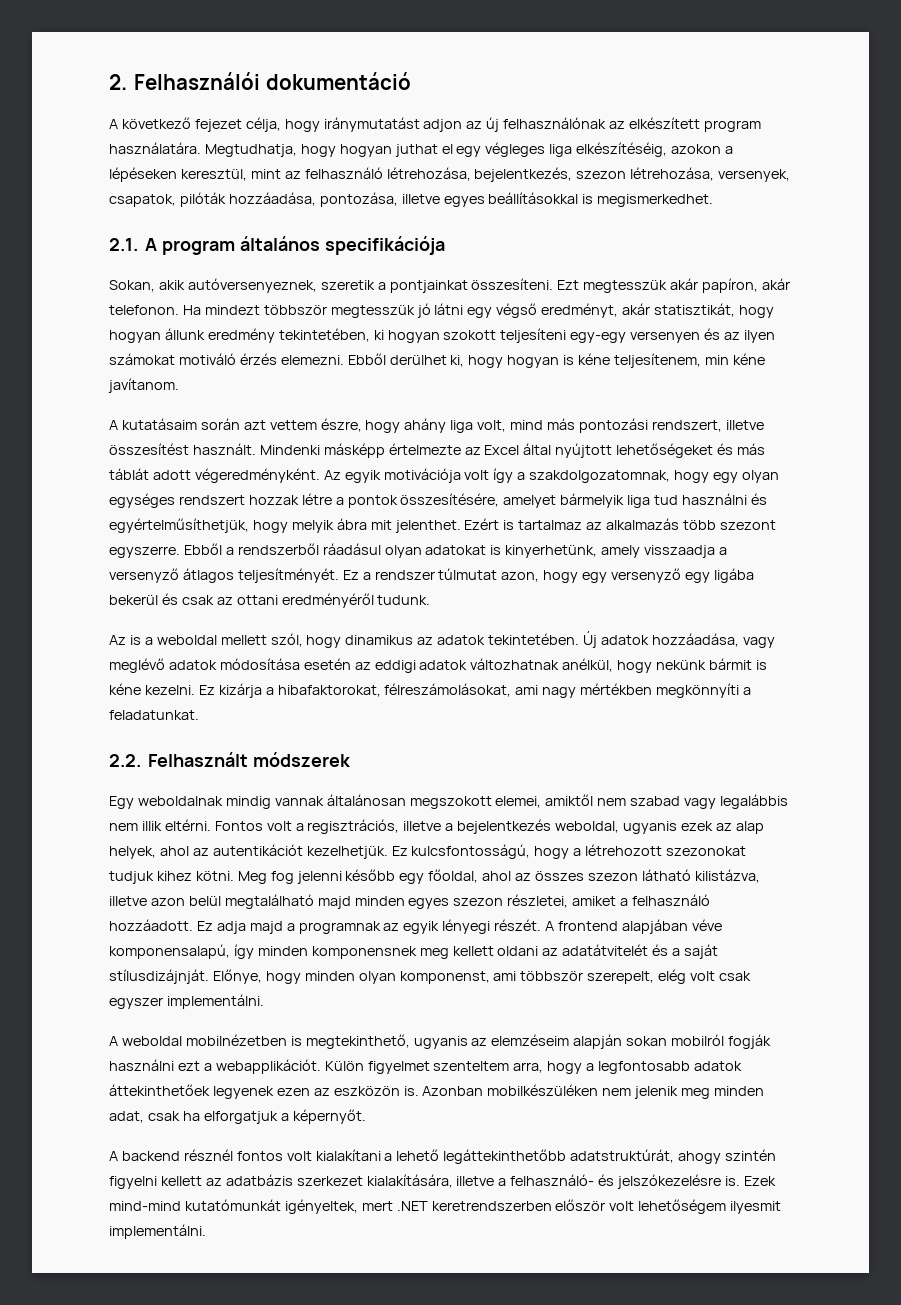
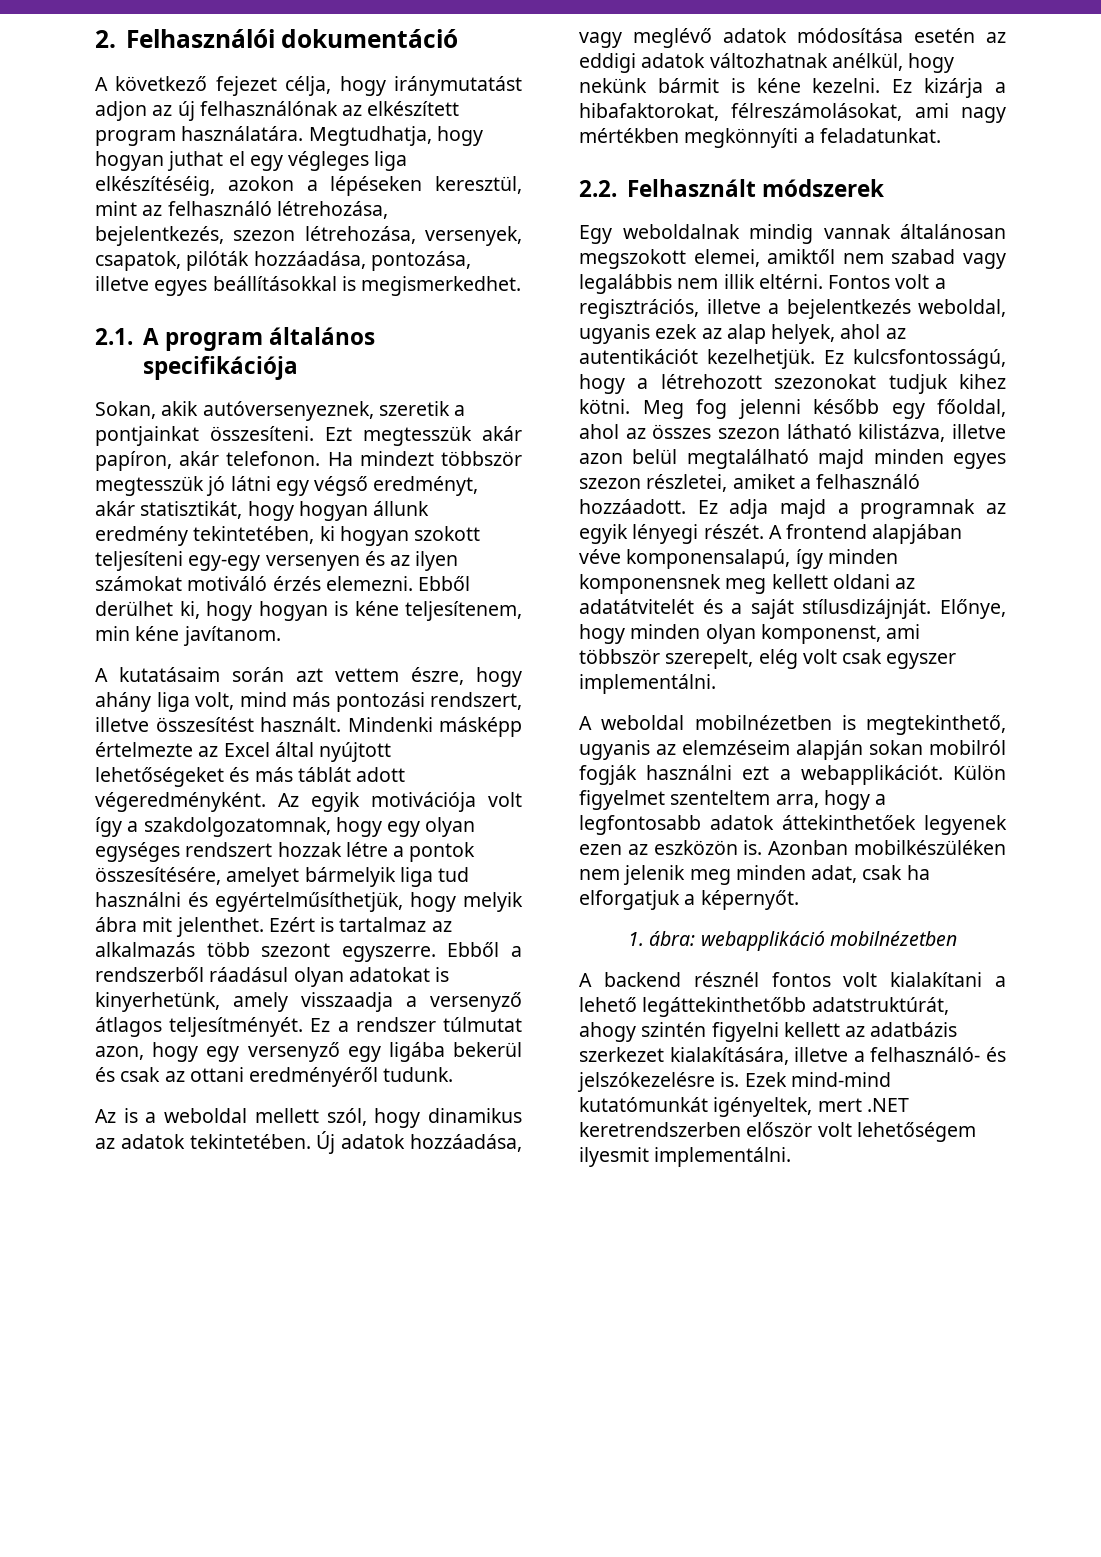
+ 1. ábra: webapplikáció mobilnézetben

